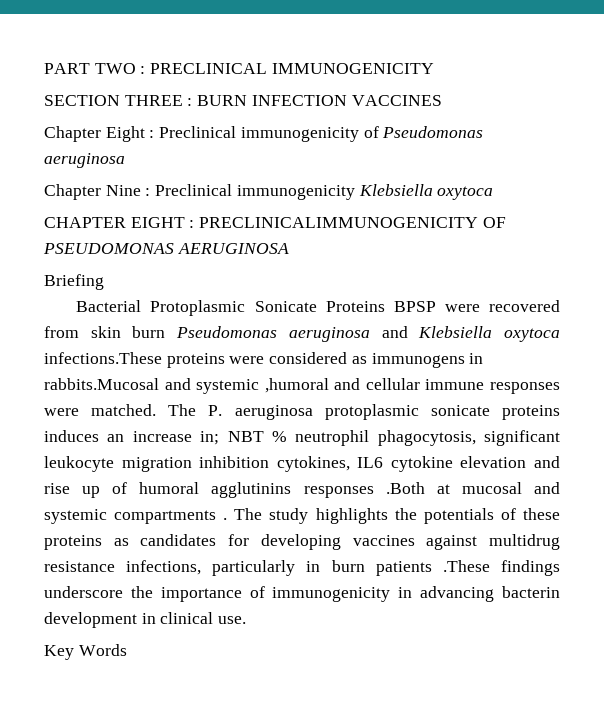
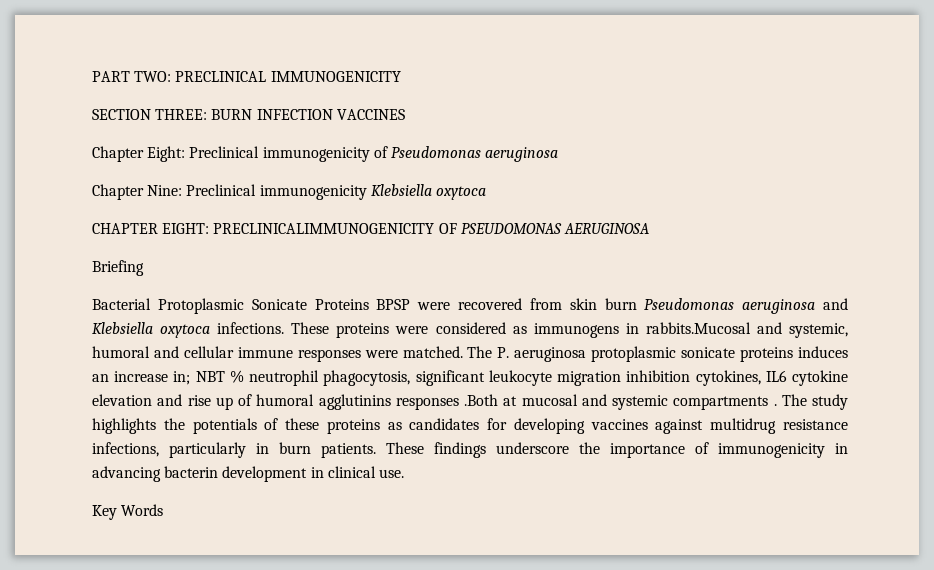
- PART TWO : PRECLINICAL IMMUNOGENICITY
+ PART TWO: PRECLINICAL IMMUNOGENICITY
- SECTION THREE : BURN INFECTION VACCINES
+ SECTION THREE: BURN INFECTION VACCINES
- Chapter Eight : Preclinical immunogenicity of Pseudomonas aeruginosa
+ Chapter Eight: Preclinical immunogenicity of Pseudomonas aeruginosa
- Chapter Nine : Preclinical immunogenicity Klebsiella oxytoca
+ Chapter Nine: Preclinical immunogenicity Klebsiella oxytoca
- CHAPTER EIGHT : PRECLINICALIMMUNOGENICITY OF PSEUDOMONAS AERUGINOSA
+ CHAPTER EIGHT: PRECLINICALIMMUNOGENICITY OF PSEUDOMONAS AERUGINOSA
- Bacterial Protoplasmic Sonicate Proteins BPSP were recovered from skin burn Pseudomonas aeruginosa and Klebsiella oxytoca infections.These proteins were considered as immunogens in rabbits.Mucosal and systemic ,humoral and cellular immune responses were matched.
+ Bacterial Protoplasmic Sonicate Proteins BPSP were recovered from skin burn Pseudomonas aeruginosa and Klebsiella oxytoca infections. These proteins were considered as immunogens in rabbits.Mucosal and systemic, humoral and cellular immune responses were matched.
- The study highlights the potentials of these proteins as candidates for developing vaccines against multidrug resistance infections, particularly in burn patients .These findings underscore the importance of immunogenicity in advancing bacterin development in clinical use.
+ The study highlights the potentials of these proteins as candidates for developing vaccines against multidrug resistance infections, particularly in burn patients. These findings underscore the importance of immunogenicity in advancing bacterin development in clinical use.

